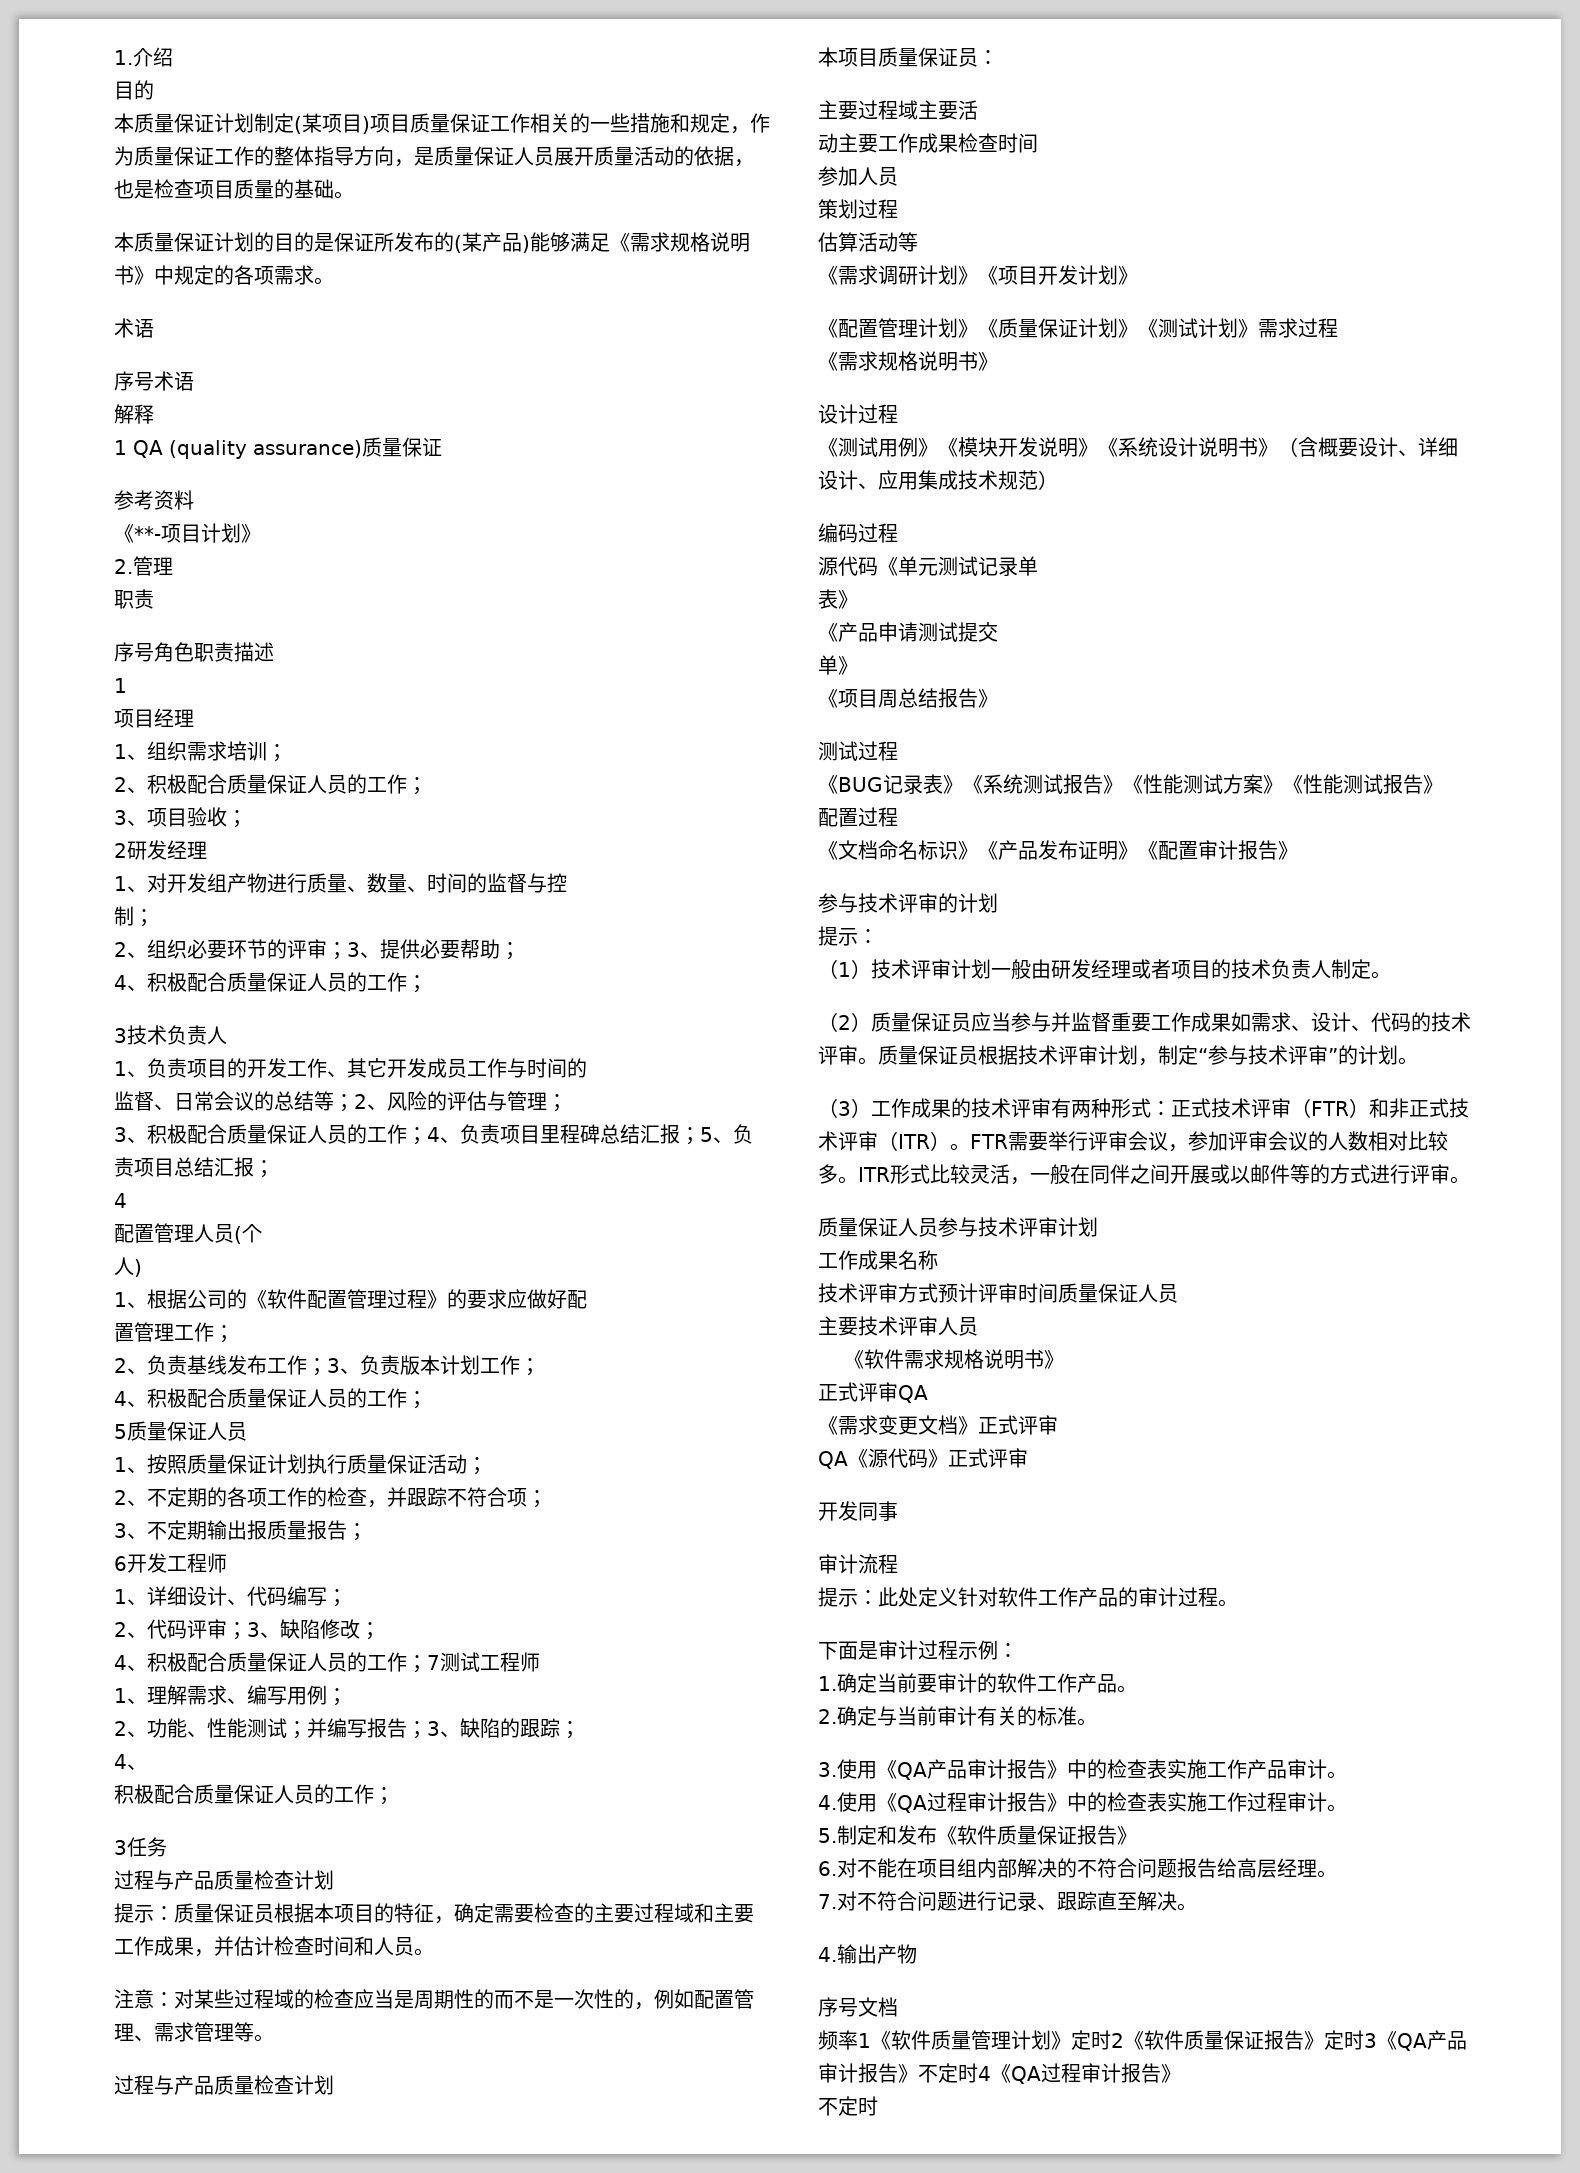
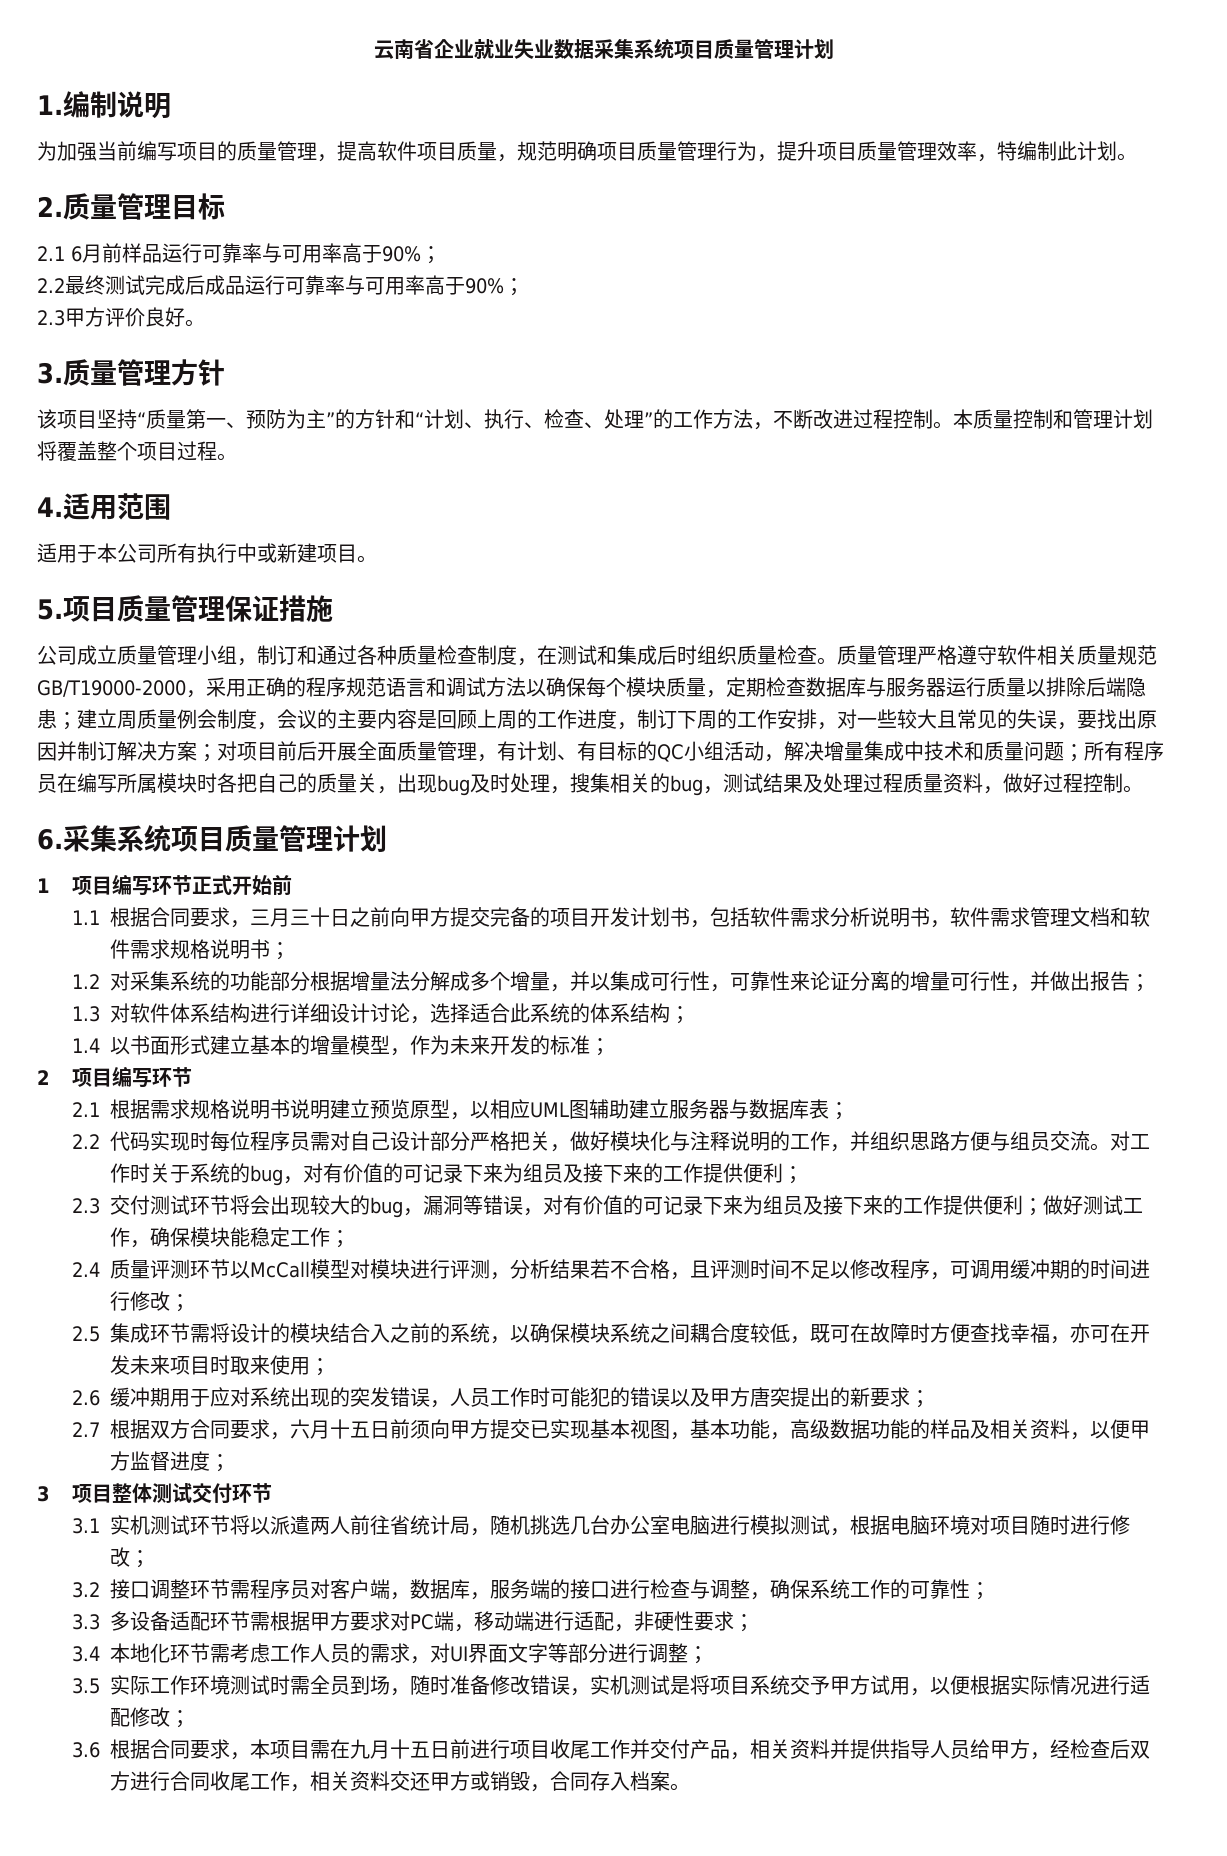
- 1.介绍
- 目的
- 本质量保证计划制定(某项目)项目质量保证工作相关的一些措施和规定，作为质量保证工作的整体指导方向，是质量保证人员展开质量活动的依据，也是检查项目质量的基础。
- 本质量保证计划的目的是保证所发布的(某产品)能够满足《需求规格说明书》中规定的各项需求。
- 术语
- 序号术语
- 解释
- 1 QA (quality assurance)质量保证
- 参考资料
- 《**-项目计划》
- 2.管理
- 职责
- 序号角色职责描述
- 1
- 项目经理
- 1、组织需求培训；
- 2、积极配合质量保证人员的工作；
- 3、项目验收；
- 2研发经理
- 1、对开发组产物进行质量、数量、时间的监督与控
- 制；
- 2、组织必要环节的评审；3、提供必要帮助；
- 4、积极配合质量保证人员的工作；
- 3技术负责人
- 1、负责项目的开发工作、其它开发成员工作与时间的
- 监督、日常会议的总结等；2、风险的评估与管理；
- 3、积极配合质量保证人员的工作；4、负责项目里程碑总结汇报；5、负责项目总结汇报；
- 4
- 配置管理人员(个
- 人)
- 1、根据公司的《软件配置管理过程》的要求应做好配
- 置管理工作；
- 2、负责基线发布工作；3、负责版本计划工作；
- 4、积极配合质量保证人员的工作；
- 5质量保证人员
- 1、按照质量保证计划执行质量保证活动；
- 2、不定期的各项工作的检查，并跟踪不符合项；
- 3、不定期输出报质量报告；
- 6开发工程师
- 1、详细设计、代码编写；
- 2、代码评审；3、缺陷修改；
- 4、积极配合质量保证人员的工作；7测试工程师
- 1、理解需求、编写用例；
- 2、功能、性能测试；并编写报告；3、缺陷的跟踪；
- 4、
- 积极配合质量保证人员的工作；
- 3任务
- 过程与产品质量检查计划
- 提示：质量保证员根据本项目的特征，确定需要检查的主要过程域和主要工作成果，并估计检查时间和人员。
- 注意：对某些过程域的检查应当是周期性的而不是一次性的，例如配置管理、需求管理等。
- 过程与产品质量检查计划
- 本项目质量保证员：
- 主要过程域主要活
- 动主要工作成果检查时间
- 参加人员
- 策划过程
- 估算活动等
- 《需求调研计划》《项目开发计划》
- 《配置管理计划》《质量保证计划》《测试计划》需求过程
- 《需求规格说明书》
- 设计过程
- 《测试用例》《模块开发说明》《系统设计说明书》（含概要设计、详细设计、应用集成技术规范）
- 编码过程
- 源代码《单元测试记录单
- 表》
- 《产品申请测试提交
- 单》
- 《项目周总结报告》
- 测试过程
- 《BUG记录表》《系统测试报告》《性能测试方案》《性能测试报告》
- 配置过程
- 《文档命名标识》《产品发布证明》《配置审计报告》
- 参与技术评审的计划
- 提示：
- （1）技术评审计划一般由研发经理或者项目的技术负责人制定。
- （2）质量保证员应当参与并监督重要工作成果如需求、设计、代码的技术评审。质量保证员根据技术评审计划，制定“参与技术评审”的计划。
- （3）工作成果的技术评审有两种形式：正式技术评审（FTR）和非正式技术评审（ITR）。FTR需要举行评审会议，参加评审会议的人数相对比较多。ITR形式比较灵活，一般在同伴之间开展或以邮件等的方式进行评审。
- 质量保证人员参与技术评审计划
- 工作成果名称
- 技术评审方式预计评审时间质量保证人员
- 主要技术评审人员
- 《软件需求规格说明书》
- 正式评审QA
- 《需求变更文档》正式评审
- QA《源代码》正式评审
- 开发同事
- 审计流程
- 提示：此处定义针对软件工作产品的审计过程。
- 下面是审计过程示例：
- 1.确定当前要审计的软件工作产品。
- 2.确定与当前审计有关的标准。
- 3.使用《QA产品审计报告》中的检查表实施工作产品审计。
- 4.使用《QA过程审计报告》中的检查表实施工作过程审计。
- 5.制定和发布《软件质量保证报告》
- 6.对不能在项目组内部解决的不符合问题报告给高层经理。
- 7.对不符合问题进行记录、跟踪直至解决。
- 4.输出产物
- 序号文档
- 频率1《软件质量管理计划》定时2《软件质量保证报告》定时3《QA产品审计报告》不定时4《QA过程审计报告》
- 不定时
+ 云南省企业就业失业数据采集系统项目质量管理计划
+ 1.编制说明
+ 为加强当前编写项目的质量管理，提高软件项目质量，规范明确项目质量管理行为，提升项目质量管理效率，特编制此计划。
+ 2.质量管理目标
+ 2.1 6月前样品运行可靠率与可用率高于90%；
+ 2.2最终测试完成后成品运行可靠率与可用率高于90%；
+ 2.3甲方评价良好。
+ 3.质量管理方针
+ 该项目坚持“质量第一、预防为主”的方针和“计划、执行、检查、处理”的工作方法，不断改进过程控制。本质量控制和管理计划将覆盖整个项目过程。
+ 4.适用范围
+ 适用于本公司所有执行中或新建项目。
+ 5.项目质量管理保证措施
+ 公司成立质量管理小组，制订和通过各种质量检查制度，在测试和集成后时组织质量检查。质量管理严格遵守软件相关质量规范GB/T19000-2000，采用正确的程序规范语言和调试方法以确保每个模块质量，定期检查数据库与服务器运行质量以排除后端隐患；建立周质量例会制度，会议的主要内容是回顾上周的工作进度，制订下周的工作安排，对一些较大且常见的失误，要找出原因并制订解决方案；对项目前后开展全面质量管理，有计划、有目标的QC小组活动，解决增量集成中技术和质量问题；所有程序员在编写所属模块时各把自己的质量关，出现bug及时处理，搜集相关的bug，测试结果及处理过程质量资料，做好过程控制。
+ 6.采集系统项目质量管理计划
+ 1项目编写环节正式开始前
+ 1.1根据合同要求，三月三十日之前向甲方提交完备的项目开发计划书，包括软件需求分析说明书，软件需求管理文档和软件需求规格说明书；
+ 1.2对采集系统的功能部分根据增量法分解成多个增量，并以集成可行性，可靠性来论证分离的增量可行性，并做出报告；
+ 1.3对软件体系结构进行详细设计讨论，选择适合此系统的体系结构；
+ 1.4以书面形式建立基本的增量模型，作为未来开发的标准；
+ 2项目编写环节
+ 2.1根据需求规格说明书说明建立预览原型，以相应UML图辅助建立服务器与数据库表；
+ 2.2代码实现时每位程序员需对自己设计部分严格把关，做好模块化与注释说明的工作，并组织思路方便与组员交流。对工作时关于系统的bug，对有价值的可记录下来为组员及接下来的工作提供便利；
+ 2.3交付测试环节将会出现较大的bug，漏洞等错误，对有价值的可记录下来为组员及接下来的工作提供便利；做好测试工作，确保模块能稳定工作；
+ 2.4质量评测环节以McCall模型对模块进行评测，分析结果若不合格，且评测时间不足以修改程序，可调用缓冲期的时间进行修改；
+ 2.5集成环节需将设计的模块结合入之前的系统，以确保模块系统之间耦合度较低，既可在故障时方便查找幸福，亦可在开发未来项目时取来使用；
+ 2.6缓冲期用于应对系统出现的突发错误，人员工作时可能犯的错误以及甲方唐突提出的新要求；
+ 2.7根据双方合同要求，六月十五日前须向甲方提交已实现基本视图，基本功能，高级数据功能的样品及相关资料，以便甲方监督进度；
+ 3项目整体测试交付环节
+ 3.1实机测试环节将以派遣两人前往省统计局，随机挑选几台办公室电脑进行模拟测试，根据电脑环境对项目随时进行修改；
+ 3.2接口调整环节需程序员对客户端，数据库，服务端的接口进行检查与调整，确保系统工作的可靠性；
+ 3.3多设备适配环节需根据甲方要求对PC端，移动端进行适配，非硬性要求；
+ 3.4本地化环节需考虑工作人员的需求，对UI界面文字等部分进行调整；
+ 3.5实际工作环境测试时需全员到场，随时准备修改错误，实机测试是将项目系统交予甲方试用，以便根据实际情况进行适配修改；
+ 3.6根据合同要求，本项目需在九月十五日前进行项目收尾工作并交付产品，相关资料并提供指导人员给甲方，经检查后双方进行合同收尾工作，相关资料交还甲方或销毁，合同存入档案。

